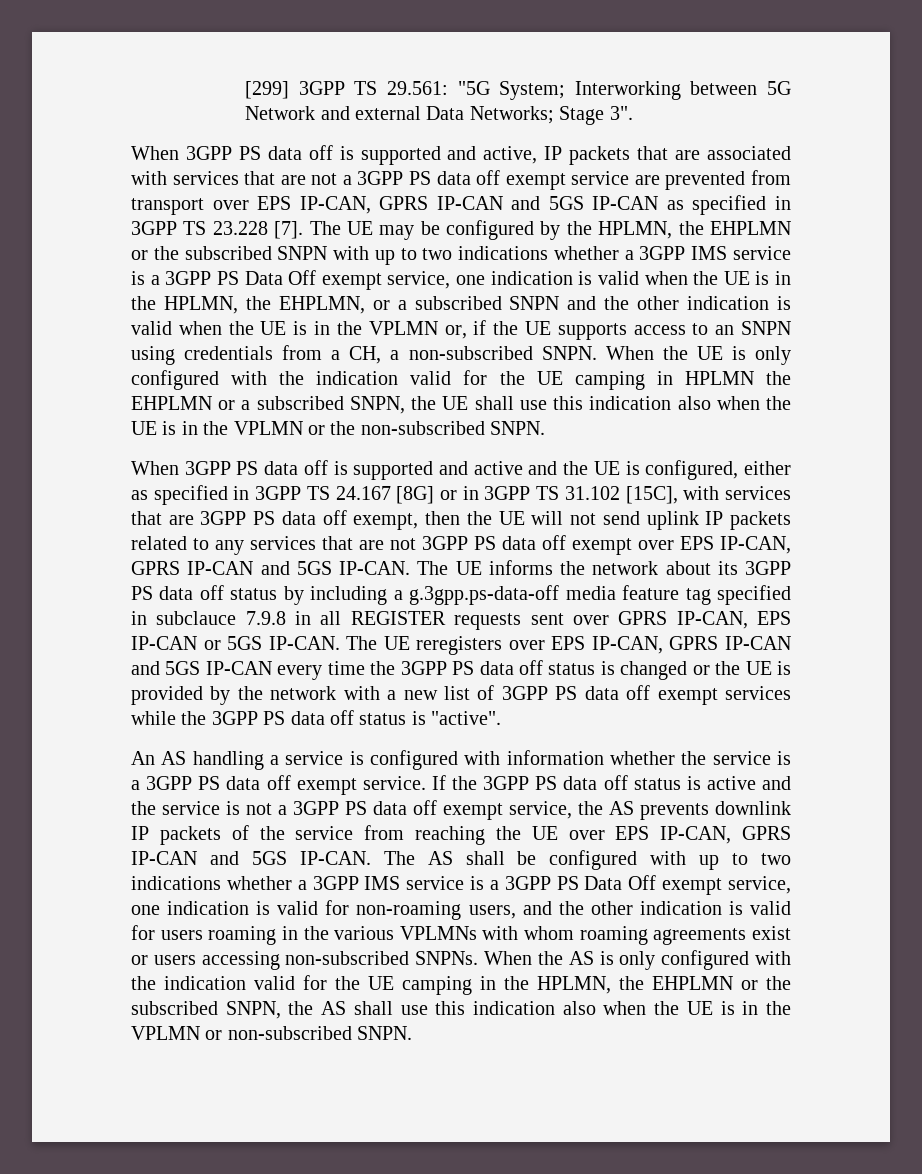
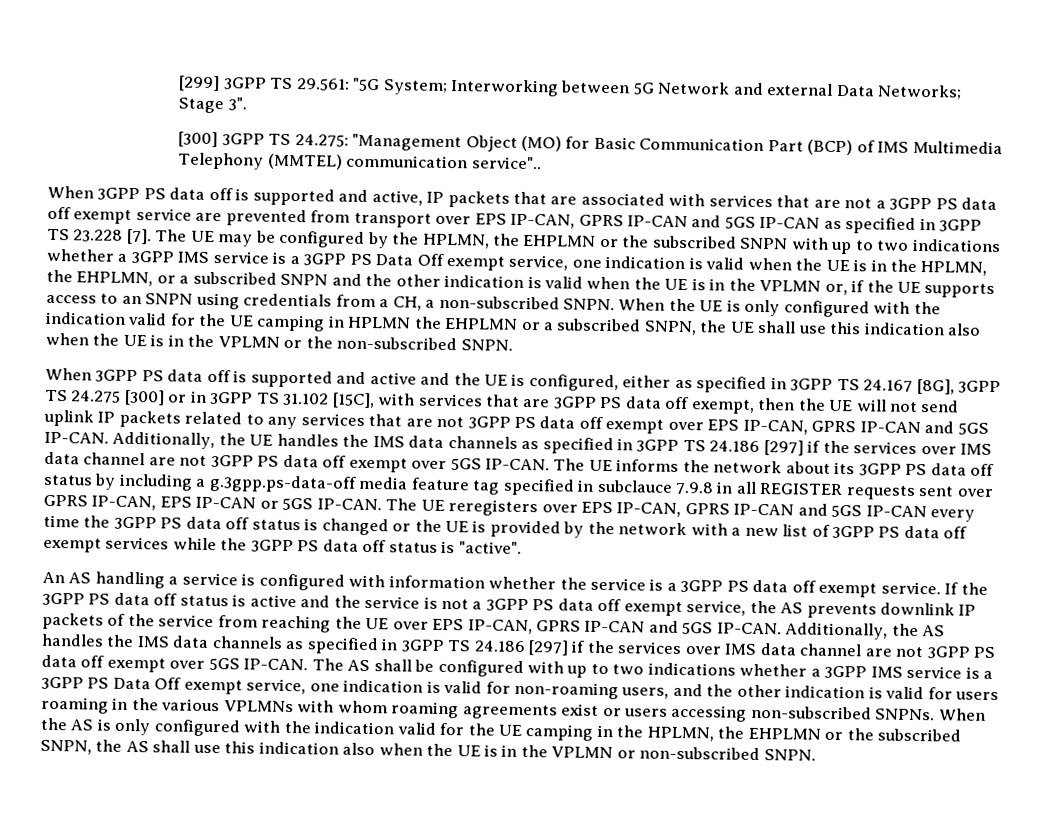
+ [300] 3GPP TS 24.275: "Management Object (MO) for Basic Communication Part (BCP) of IMS Multimedia Telephony (MMTEL) communication service"..
- When 3GPP PS data off is supported and active and the UE is configured, either as specified in 3GPP TS 24.167 [8G] or in 3GPP TS 31.102 [15C], with services that are 3GPP PS data off exempt, then the UE will not send uplink IP packets related to any services that are not 3GPP PS data off exempt over EPS IP-CAN, GPRS IP-CAN and 5GS IP-CAN.
+ When 3GPP PS data off is supported and active and the UE is configured, either as specified in 3GPP TS 24.167 [8G], 3GPP TS 24.275 [300] or in 3GPP TS 31.102 [15C], with services that are 3GPP PS data off exempt, then the UE will not send uplink IP packets related to any services that are not 3GPP PS data off exempt over EPS IP-CAN, GPRS IP-CAN and 5GS IP-CAN.
+ Additionally, the UE handles the IMS data channels as specified in 3GPP TS 24.186 [297] if the services over IMS data channel are not 3GPP PS data off exempt over 5GS IP-CAN.
+ Additionally, the AS handles the IMS data channels as specified in 3GPP TS 24.186 [297] if the services over IMS data channel are not 3GPP PS data off exempt over 5GS IP-CAN.

